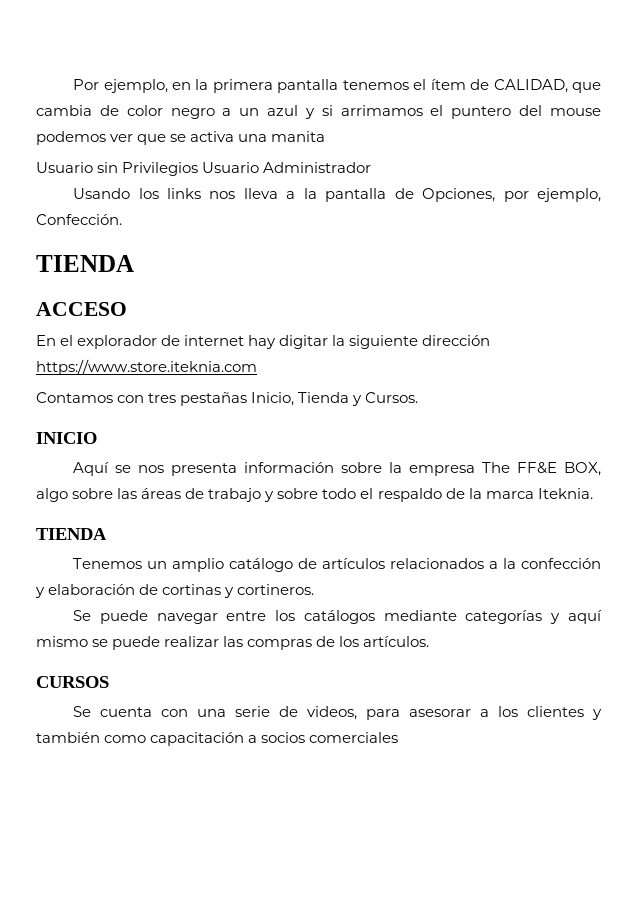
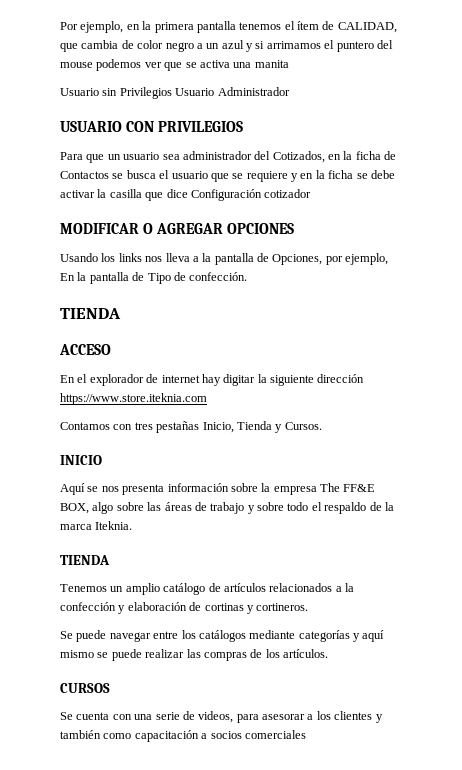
+ USUARIO CON PRIVILEGIOS
+ Para que un usuario sea administrador del Cotizados, en la ficha de Contactos se busca el usuario que se requiere y en la ficha se debe activar la casilla que dice Configuración cotizador
+ MODIFICAR O AGREGAR OPCIONES
- Usando los links nos lleva a la pantalla de Opciones, por ejemplo, Confección.
+ Usando los links nos lleva a la pantalla de Opciones, por ejemplo, En la pantalla de Tipo de confección.

